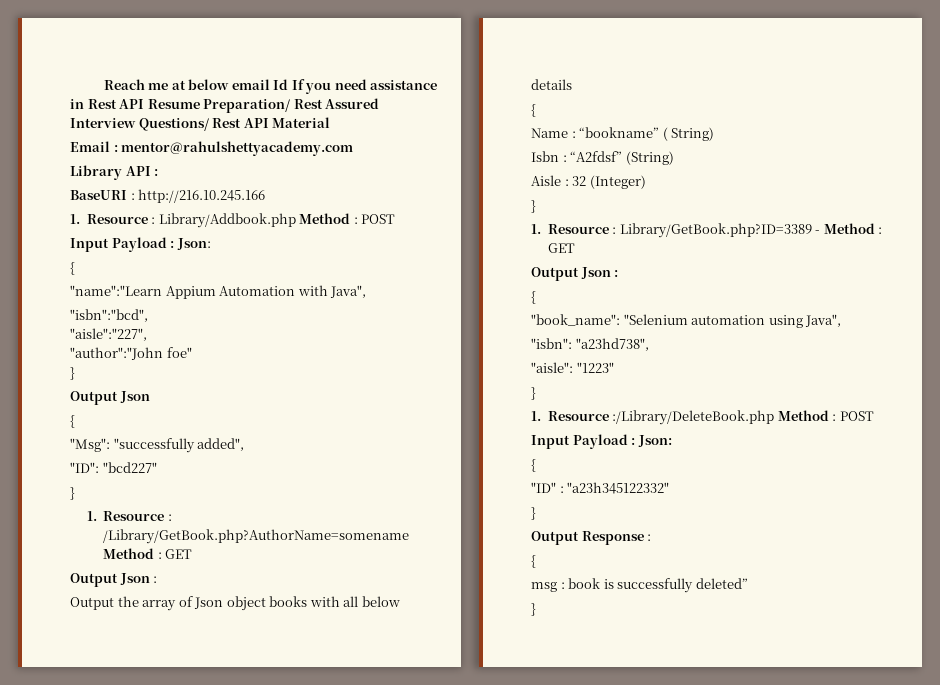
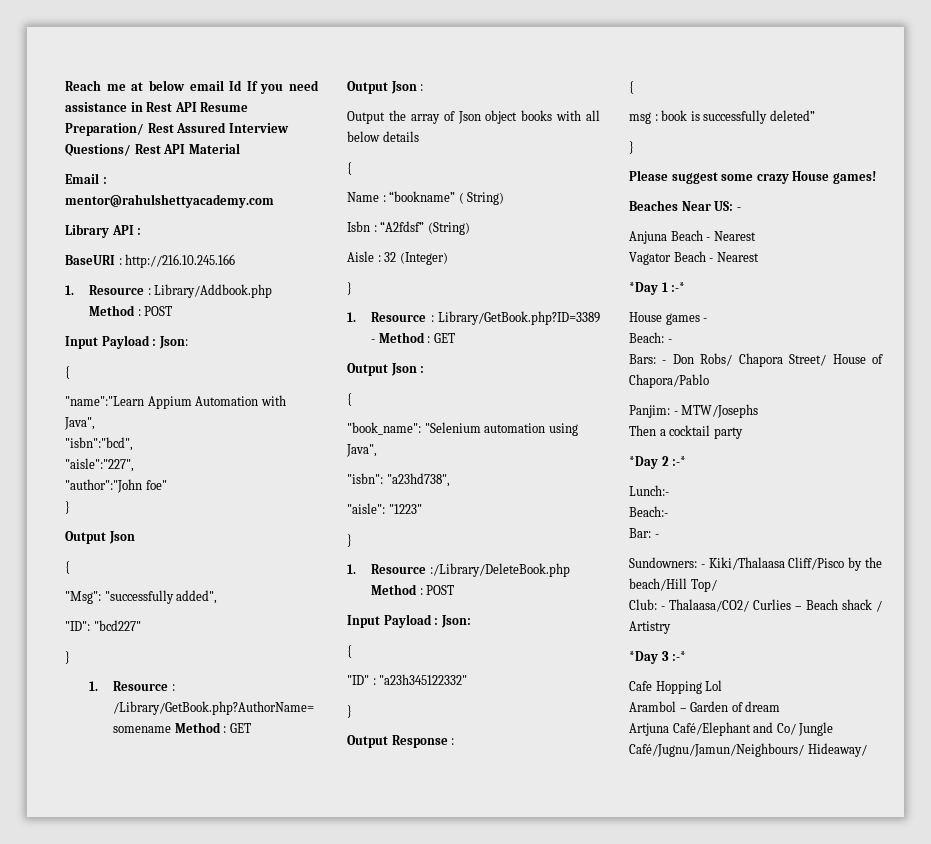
+ Please suggest some crazy House games!
+ Beaches Near US: -
+ Anjuna Beach - Nearest
+ Vagator Beach - Nearest
+ *Day 1 :-*
+ House games -
+ Beach: -
+ Bars: - Don Robs/ Chapora Street/ House of Chapora/Pablo
+ Panjim: - MTW/Josephs
+ Then a cocktail party
+ *Day 2 :-*
+ Lunch:-
+ Beach:-
+ Bar: -
+ Sundowners: - Kiki/Thalaasa Cliff/Pisco by the beach/Hill Top/
+ Club: - Thalaasa/CO2/ Curlies – Beach shack / Artistry
+ *Day 3 :-*
+ Cafe Hopping Lol
+ Arambol – Garden of dream
+ Artjuna Café/Elephant and Co/ Jungle Café/Jugnu/Jamun/Neighbours/ Hideaway/

